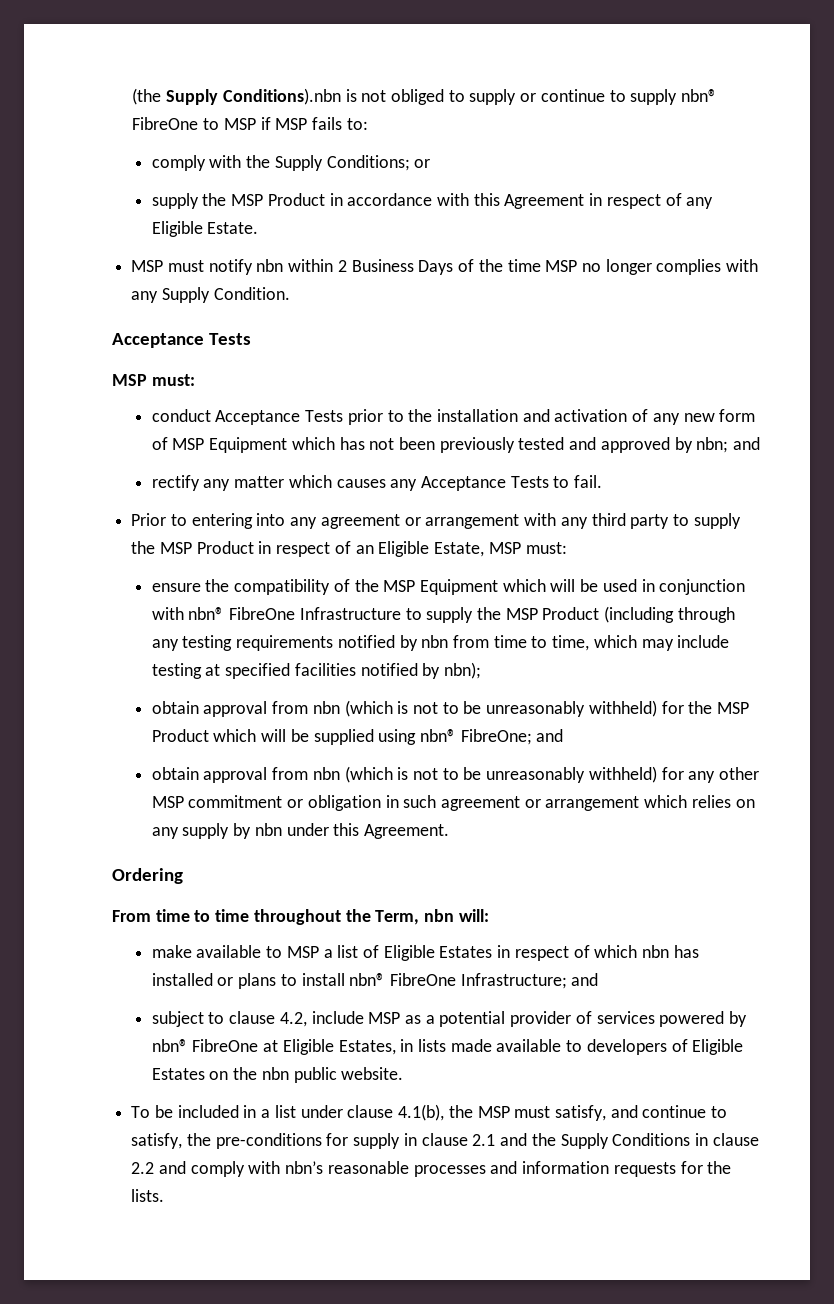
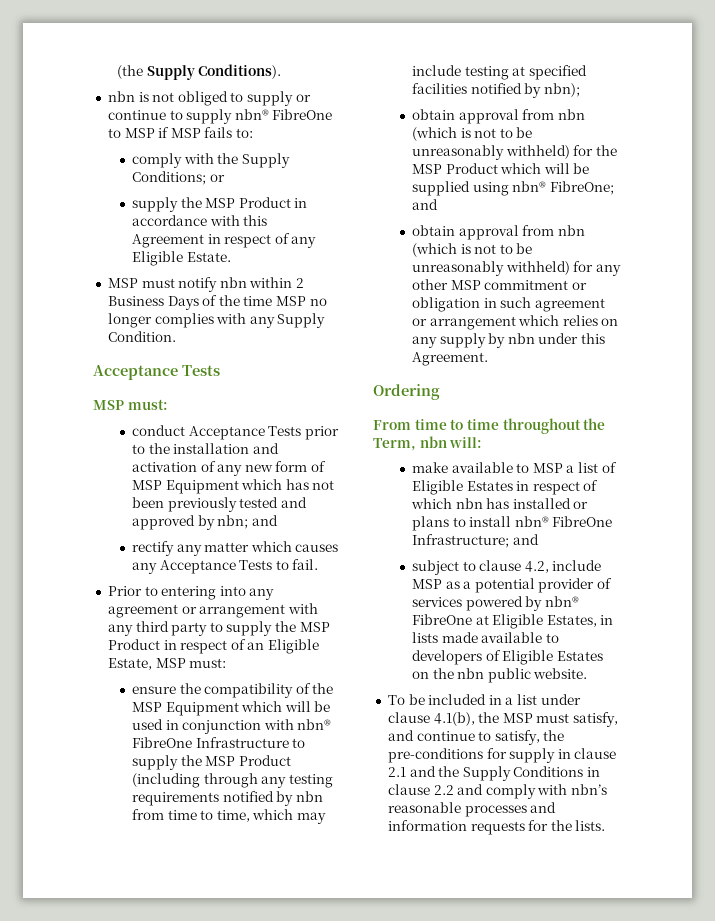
- (the Supply Conditions).nbn is not obliged to supply or continue to supply nbn® FibreOne to MSP if MSP fails to:
+ (the Supply Conditions).
+ nbn is not obliged to supply or continue to supply nbn® FibreOne to MSP if MSP fails to:

